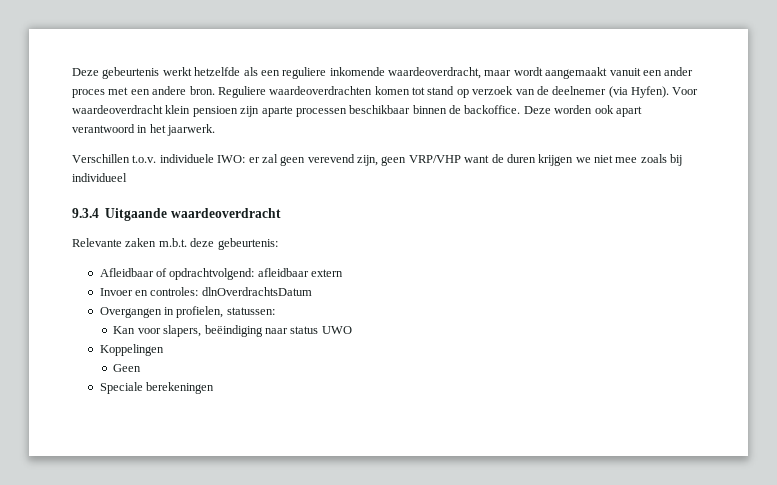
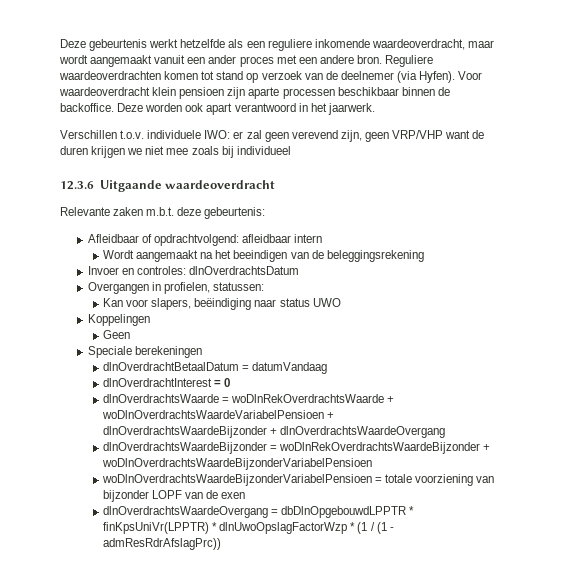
- 9.3.4 Uitgaande waardeoverdracht
+ 12.3.6 Uitgaande waardeoverdracht
- Afleidbaar of opdrachtvolgend: afleidbaar extern
+ Afleidbaar of opdrachtvolgend: afleidbaar intern
+ Wordt aangemaakt na het beeindigen van de beleggingsrekening
+ dlnOverdrachtBetaalDatum = datumVandaag
+ dlnOverdrachtInterest = 0
+ dlnOverdrachtsWaarde = woDlnRekOverdrachtsWaarde + woDlnOverdrachtsWaardeVariabelPensioen + dlnOverdrachtsWaardeBijzonder + dlnOverdrachtsWaardeOvergang
+ dlnOverdrachtsWaardeBijzonder = woDlnRekOverdrachtsWaardeBijzonder + woDlnOverdrachtsWaardeBijzonderVariabelPensioen
+ woDlnOverdrachtsWaardeBijzonderVariabelPensioen = totale voorziening van bijzonder LOPF van de exen
+ dlnOverdrachtsWaardeOvergang = dbDlnOpgebouwdLPPTR * finKpsUniVr(LPPTR) * dlnUwoOpslagFactorWzp * (1 / (1 - admResRdrAfslagPrc))

